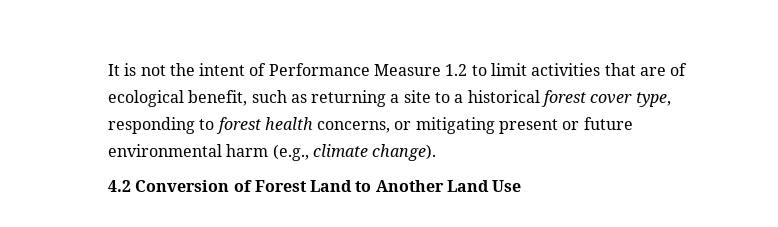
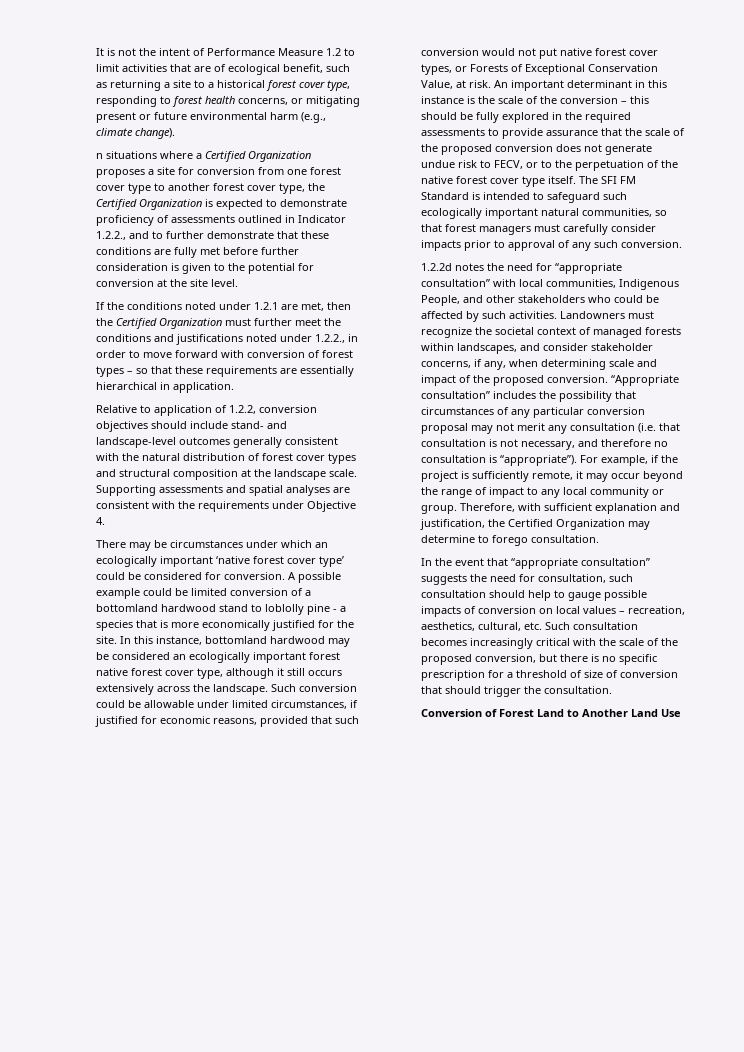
- 4.2 Conversion of Forest Land to Another Land Use
+ n situations where a Certified Organization proposes a site for conversion from one forest cover type to another forest cover type, the Certified Organization is expected to demonstrate proficiency of assessments outlined in Indicator 1.2.2., and to further demonstrate that these conditions are fully met before further consideration is given to the potential for conversion at the site level.
+ If the conditions noted under 1.2.1 are met, then the Certified Organization must further meet the conditions and justifications noted under 1.2.2., in order to move forward with conversion of forest types – so that these requirements are essentially hierarchical in application.
+ Relative to application of 1.2.2, conversion objectives should include stand- and landscape-level outcomes generally consistent with the natural distribution of forest cover types and structural composition at the landscape scale. Supporting assessments and spatial analyses are consistent with the requirements under Objective 4.
+ There may be circumstances under which an ecologically important ‘native forest cover type’ could be considered for conversion. A possible example could be limited conversion of a bottomland hardwood stand to loblolly pine - a species that is more economically justified for the site. In this instance, bottomland hardwood may be considered an ecologically important forest native forest cover type, although it still occurs extensively across the landscape. Such conversion could be allowable under limited circumstances, if justified for economic reasons, provided that such conversion would not put native forest cover types, or Forests of Exceptional Conservation Value, at risk. An important determinant in this instance is the scale of the conversion – this should be fully explored in the required assessments to provide assurance that the scale of the proposed conversion does not generate undue risk to FECV, or to the perpetuation of the native forest cover type itself. The SFI FM Standard is intended to safeguard such ecologically important natural communities, so that forest managers must carefully consider impacts prior to approval of any such conversion.
+ 1.2.2d notes the need for “appropriate consultation” with local communities, Indigenous People, and other stakeholders who could be affected by such activities. Landowners must recognize the societal context of managed forests within landscapes, and consider stakeholder concerns, if any, when determining scale and impact of the proposed conversion. “Appropriate consultation” includes the possibility that circumstances of any particular conversion proposal may not merit any consultation (i.e. that consultation is not necessary, and therefore no consultation is “appropriate”). For example, if the project is sufficiently remote, it may occur beyond the range of impact to any local community or group. Therefore, with sufficient explanation and justification, the Certified Organization may determine to forego consultation.
+ In the event that “appropriate consultation” suggests the need for consultation, such consultation should help to gauge possible impacts of conversion on local values – recreation, aesthetics, cultural, etc. Such consultation becomes increasingly critical with the scale of the proposed conversion, but there is no specific prescription for a threshold of size of conversion that should trigger the consultation.
+ Conversion of Forest Land to Another Land Use

